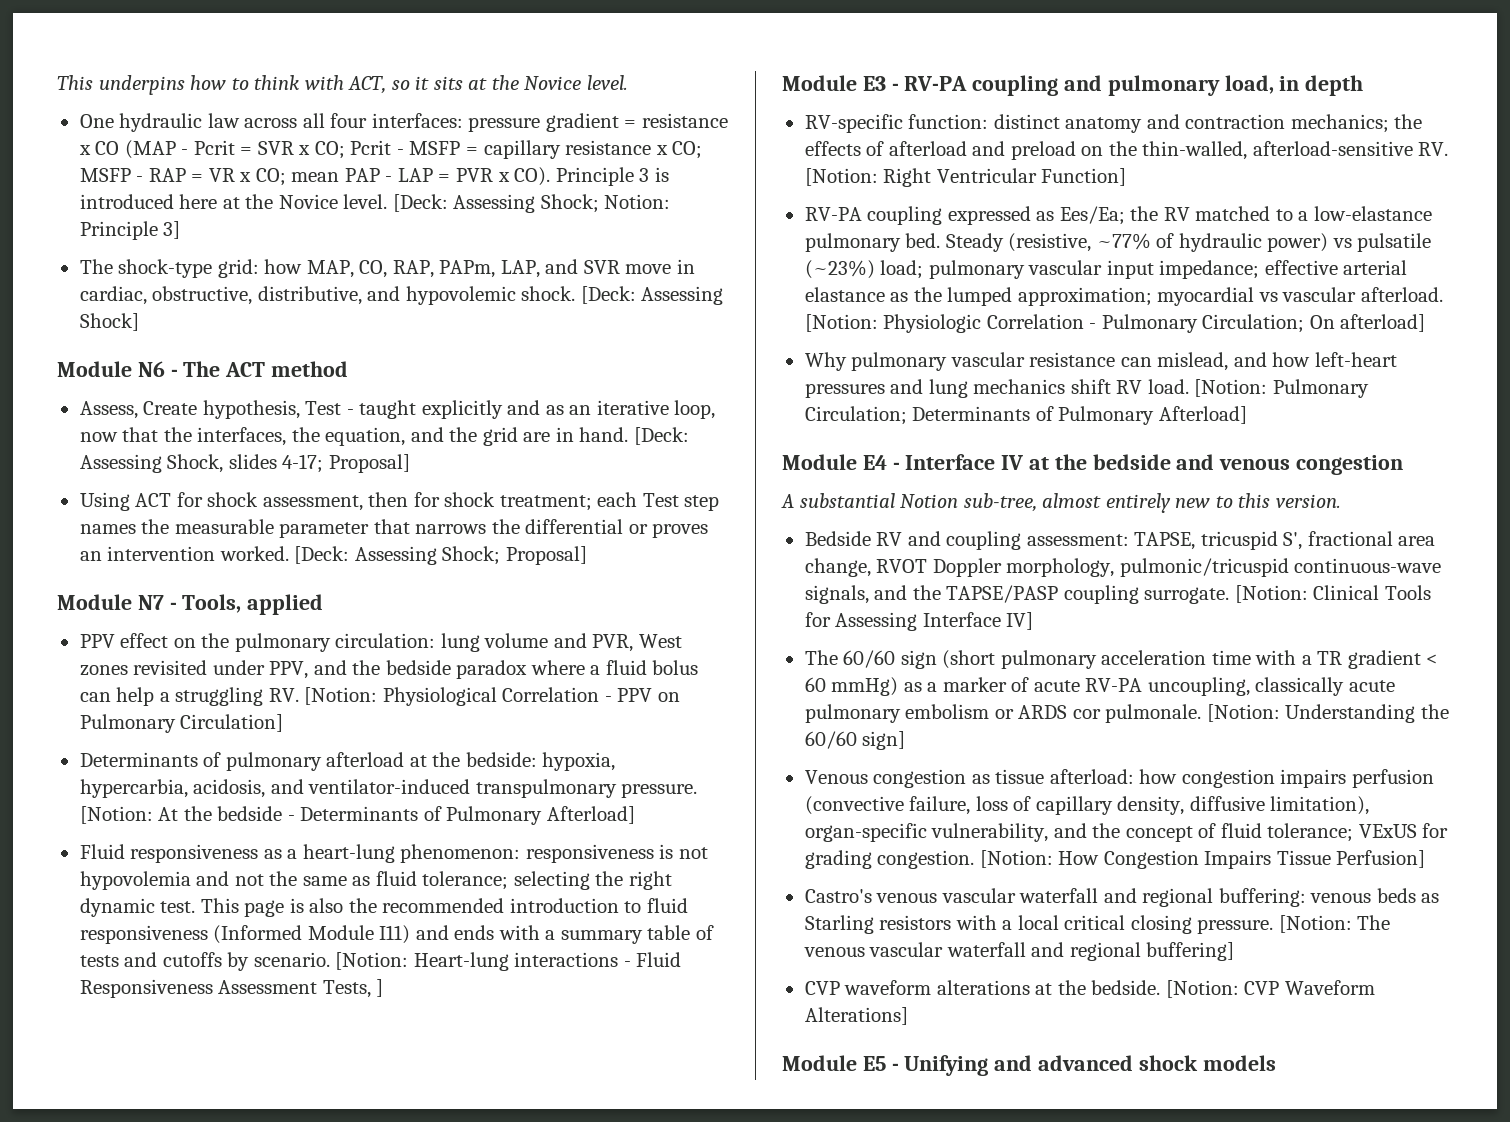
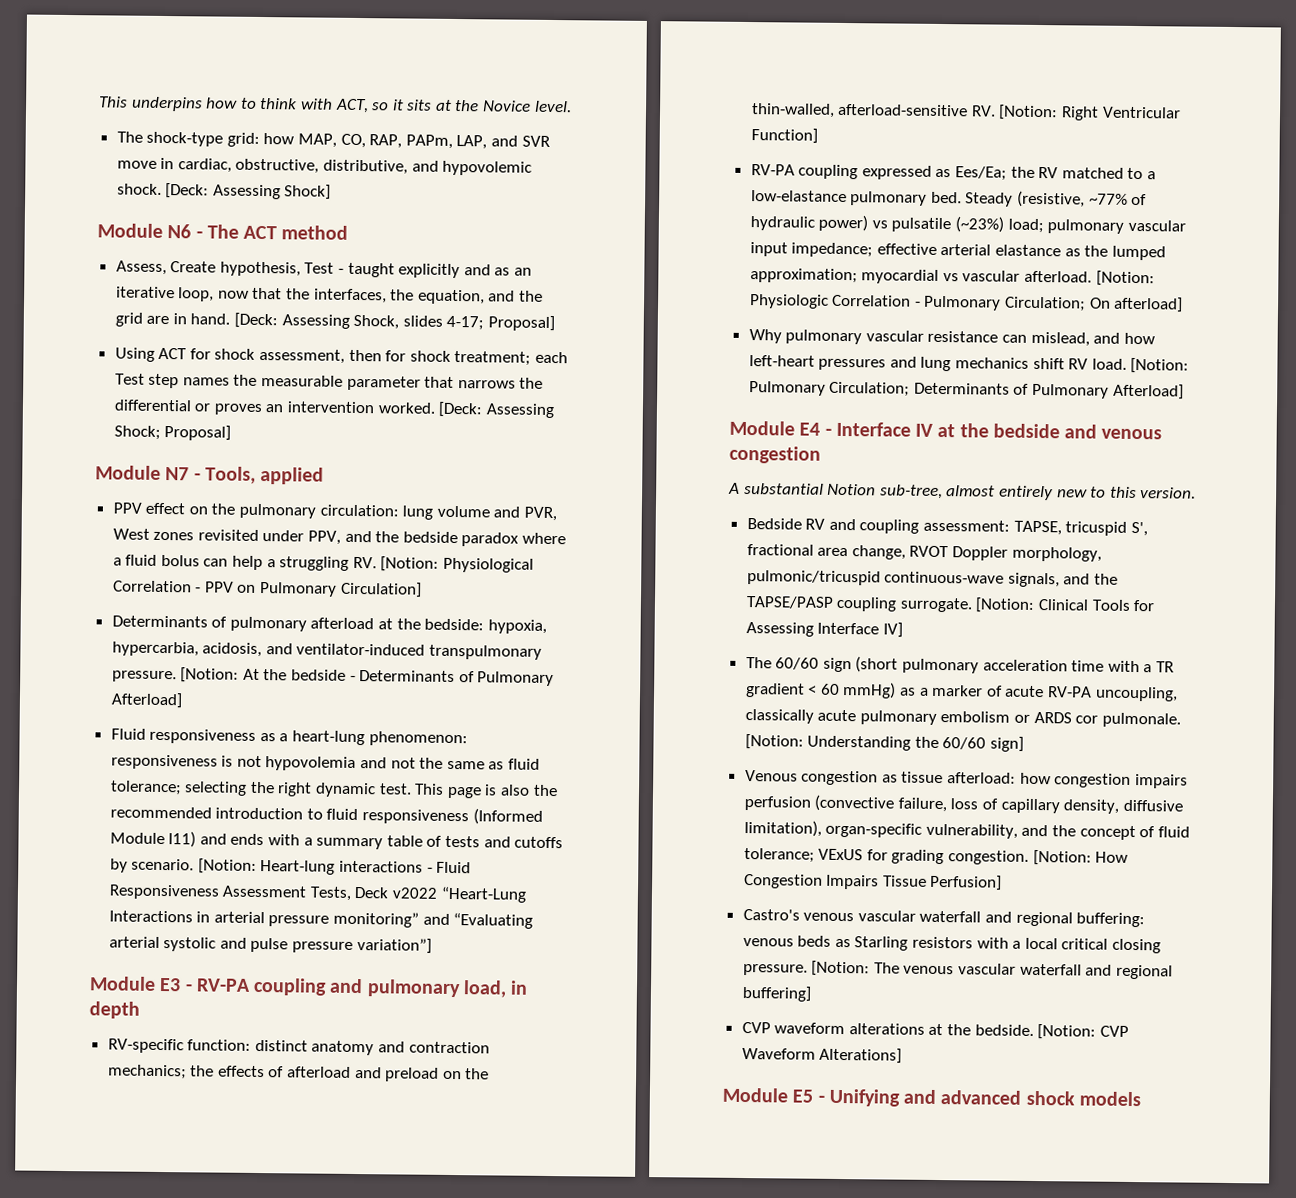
- One hydraulic law across all four interfaces: pressure gradient = resistance x CO (MAP - Pcrit = SVR x CO; Pcrit - MSFP = capillary resistance x CO; MSFP - RAP = VR x CO; mean PAP - LAP = PVR x CO). Principle 3 is introduced here at the Novice level. [Deck: Assessing Shock; Notion: Principle 3]
- [Notion: Heart-lung interactions - Fluid Responsiveness Assessment Tests, ]
+ [Notion: Heart-lung interactions - Fluid Responsiveness Assessment Tests, Deck v2022 “Heart-Lung Interactions in arterial pressure monitoring” and “Evaluating arterial systolic and pulse pressure variation”]

